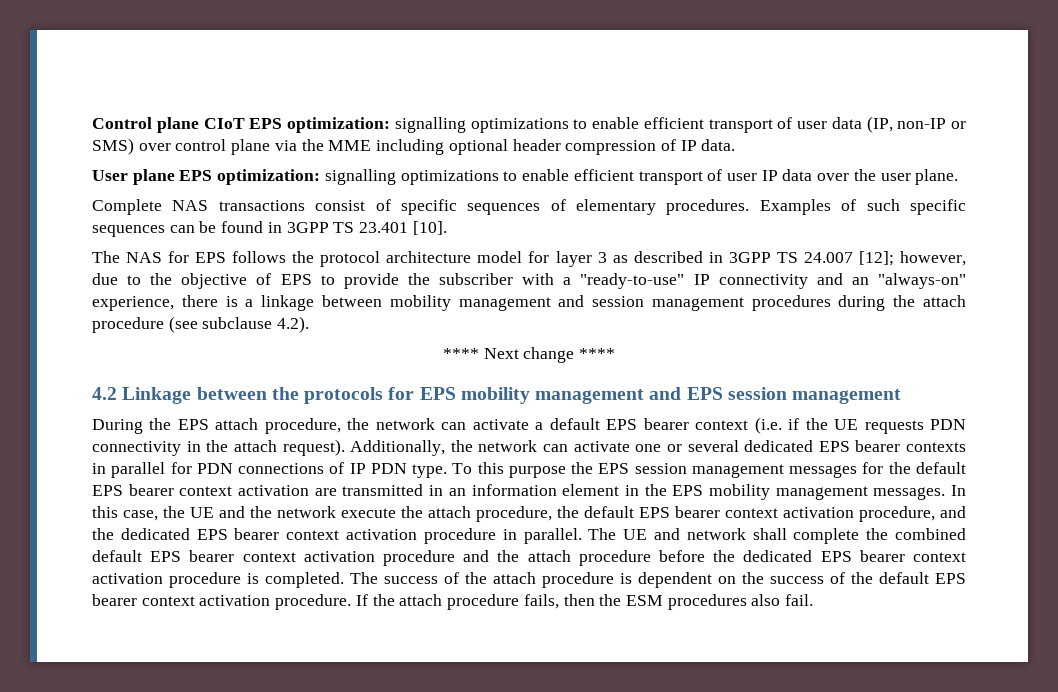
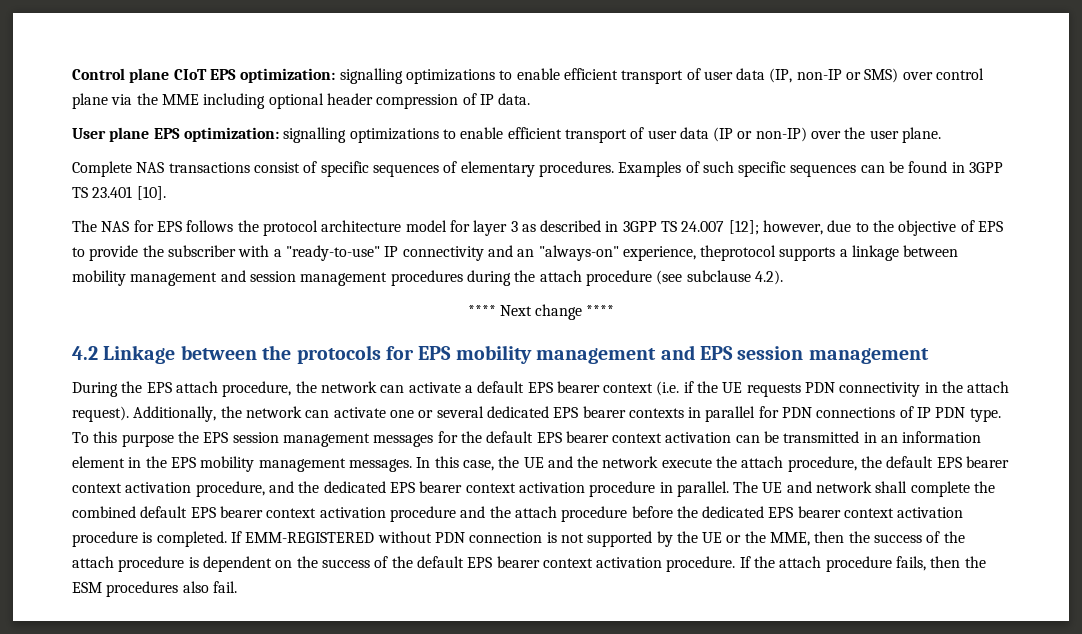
- User plane EPS optimization: signalling optimizations to enable efficient transport of user IP data over the user plane.
+ User plane EPS optimization: signalling optimizations to enable efficient transport of user data (IP or non-IP) over the user plane.
- The NAS for EPS follows the protocol architecture model for layer 3 as described in 3GPP TS 24.007 [12]; however, due to the objective of EPS to provide the subscriber with a "ready-to-use" IP connectivity and an "always-on" experience, there is a linkage between mobility management and session management procedures during the attach procedure (see subclause 4.2).
+ The NAS for EPS follows the protocol architecture model for layer 3 as described in 3GPP TS 24.007 [12]; however, due to the objective of EPS to provide the subscriber with a "ready-to-use" IP connectivity and an "always-on" experience, theprotocol supports a linkage between mobility management and session management procedures during the attach procedure (see subclause 4.2).
- To this purpose the EPS session management messages for the default EPS bearer context activation are transmitted in an information element in the EPS mobility management messages.
+ To this purpose the EPS session management messages for the default EPS bearer context activation can be transmitted in an information element in the EPS mobility management messages.
- The success of the attach procedure is dependent on the success of the default EPS bearer context activation procedure.
+ If EMM-REGISTERED without PDN connection is not supported by the UE or the MME, then the success of the attach procedure is dependent on the success of the default EPS bearer context activation procedure.

